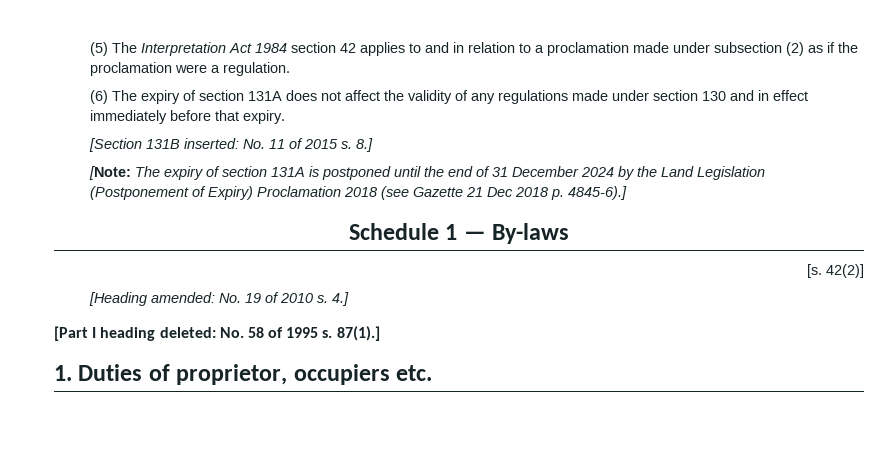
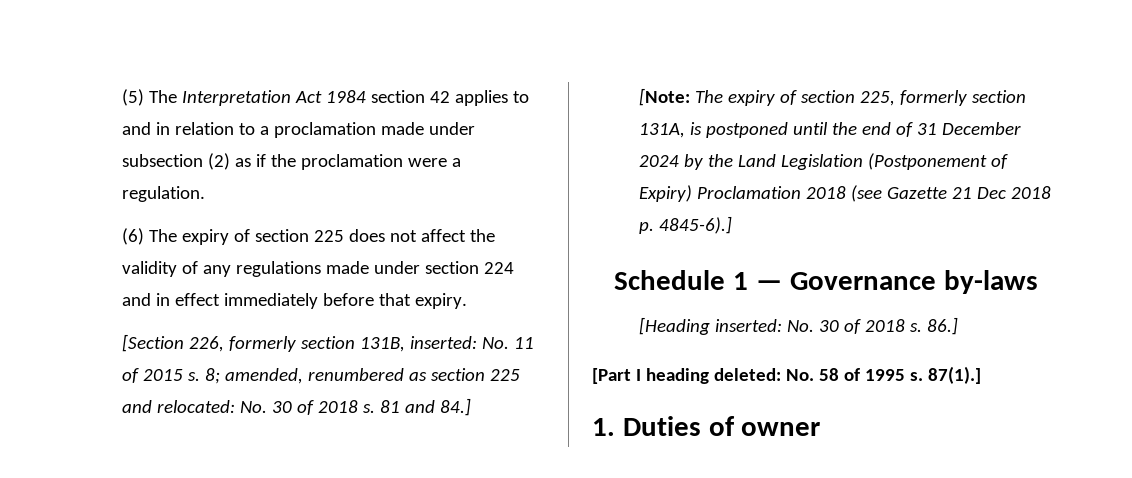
- (6) The expiry of section 131A does not affect the validity of any regulations made under section 130 and in effect immediately before that expiry.
+ (6) The expiry of section 225 does not affect the validity of any regulations made under section 224 and in effect immediately before that expiry.
- [Section 131B inserted: No. 11 of 2015 s.
+ [Section 226, formerly section 131B, inserted: No. 11 of 2015 s.
- 8.]
+ 8; amended, renumbered as section 225 and relocated: No. 30 of 2018 s. 81 and 84.]
- [Note: The expiry of section 131A is postponed until the end of 31 December 2024 by the Land Legislation (Postponement of Expiry) Proclamation 2018 (see Gazette 21 Dec 2018 p. 4845-6).]
+ [Note: The expiry of section 225, formerly section 131A, is postponed until the end of 31 December 2024 by the Land Legislation (Postponement of Expiry) Proclamation 2018 (see Gazette 21 Dec 2018 p. 4845-6).]
- Schedule 1 — By-laws
- [s. 42(2)]
- [Heading amended: No. 19 of 2010 s. 4.]
+ Schedule 1 — Governance by-laws
+ [Heading inserted: No. 30 of 2018 s. 86.]
- 1. Duties of proprietor, occupiers etc.
+ 1. Duties of owner

